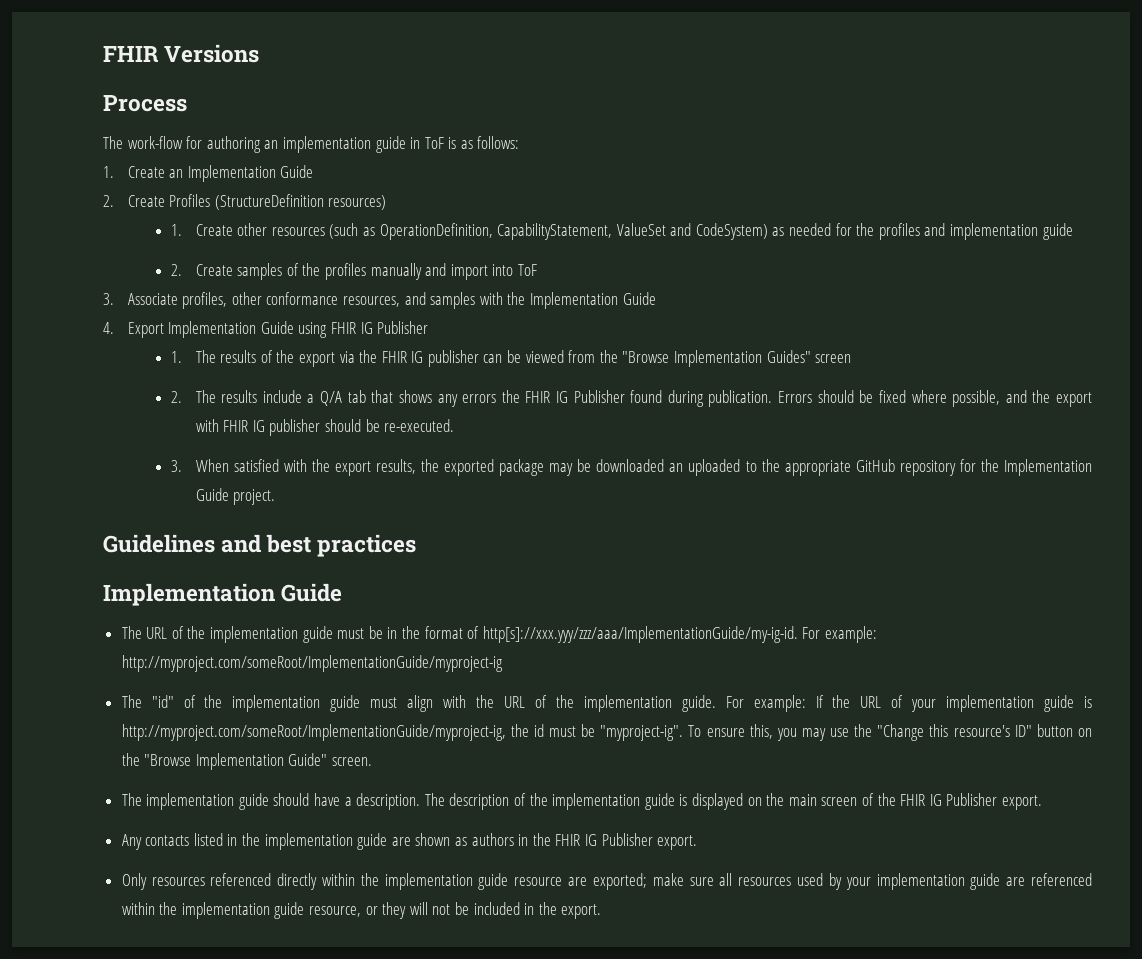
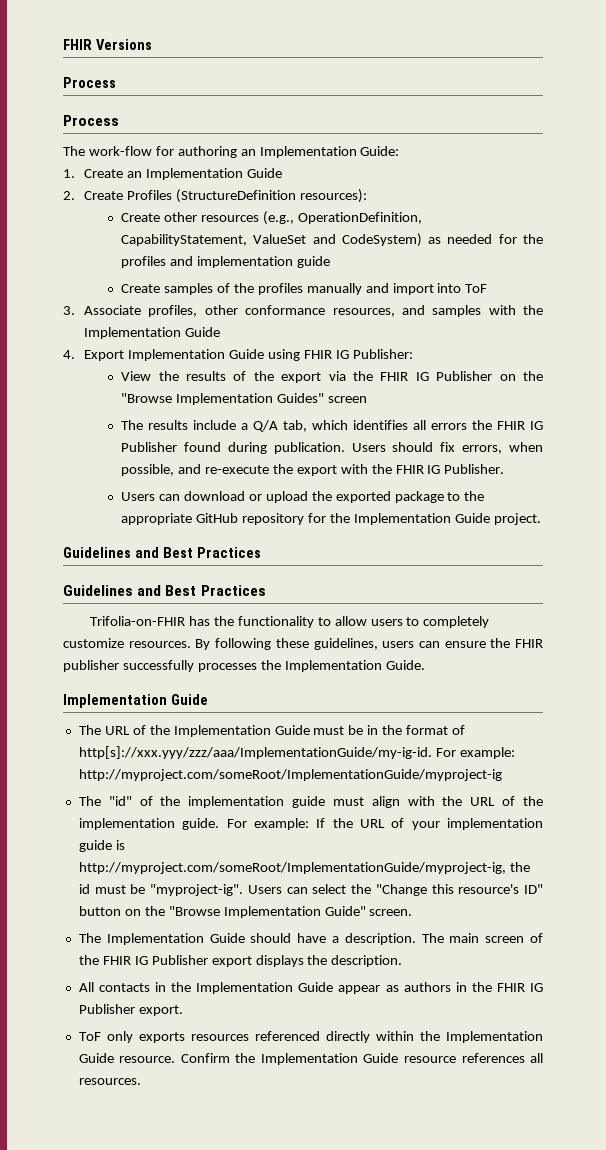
  FHIR Versions
+ Process
- The work-flow for authoring an implementation guide in ToF is as follows:
+ The work-flow for authoring an Implementation Guide:
- 2. Create Profiles (StructureDefinition resources)
- 1. Create other resources (such as OperationDefinition, CapabilityStatement, ValueSet and CodeSystem) as needed for the profiles and implementation guide
+ 2. Create Profiles (StructureDefinition resources):
+ Create other resources (e.g., OperationDefinition, CapabilityStatement, ValueSet and CodeSystem) as needed for the profiles and implementation guide
- 2. Create samples of the profiles manually and import into ToF
+ Create samples of the profiles manually and import into ToF
- 4. Export Implementation Guide using FHIR IG Publisher
- 1. The results of the export via the FHIR IG publisher can be viewed from the "Browse Implementation Guides" screen
+ 4. Export Implementation Guide using FHIR IG Publisher:
+ View the results of the export via the FHIR IG Publisher on the "Browse Implementation Guides" screen
- 2. The results include a Q/A tab that shows any errors the FHIR IG Publisher found during publication.
+ The results include a Q/A tab, which identifies all errors the FHIR IG Publisher found during publication.
- Errors should be fixed where possible, and the export with FHIR IG publisher should be re-executed.
- 3. When satisfied with the export results, the exported package may be downloaded an uploaded to the appropriate GitHub repository for the Implementation Guide project.
- Guidelines and best practices
+ Users should fix errors, when possible, and re-execute the export with the FHIR IG Publisher.
+ Users can download or upload the exported package to the appropriate GitHub repository for the Implementation Guide project.
+ Guidelines and Best Practices
+ Guidelines and Best Practices
+ Trifolia-on-FHIR has the functionality to allow users to completely customize resources. By following these guidelines, users can ensure the FHIR publisher successfully processes the Implementation Guide.
- The URL of the implementation guide must be in the format of http[s]://xxx.yyy/zzz/aaa/ImplementationGuide/my-ig-id. For example: http://myproject.com/someRoot/ImplementationGuide/myproject-ig
+ The URL of the Implementation Guide must be in the format of http[s]://xxx.yyy/zzz/aaa/ImplementationGuide/my-ig-id. For example: http://myproject.com/someRoot/ImplementationGuide/myproject-ig
- To ensure this, you may use the "Change this resource's ID" button on the "Browse Implementation Guide" screen.
+ Users can select the "Change this resource's ID" button on the "Browse Implementation Guide" screen.
- The implementation guide should have a description.
+ The Implementation Guide should have a description.
- The description of the implementation guide is displayed on the main screen of the FHIR IG Publisher export.
- Any contacts listed in the implementation guide are shown as authors in the FHIR IG Publisher export.
+ The main screen of the FHIR IG Publisher export displays the description.
+ All contacts in the Implementation Guide appear as authors in the FHIR IG Publisher export.
- Only resources referenced directly within the implementation guide resource are exported; make sure all resources used by your implementation guide are referenced within the implementation guide resource, or they will not be included in the export.
+ ToF only exports resources referenced directly within the Implementation Guide resource. Confirm the Implementation Guide resource references all resources.

